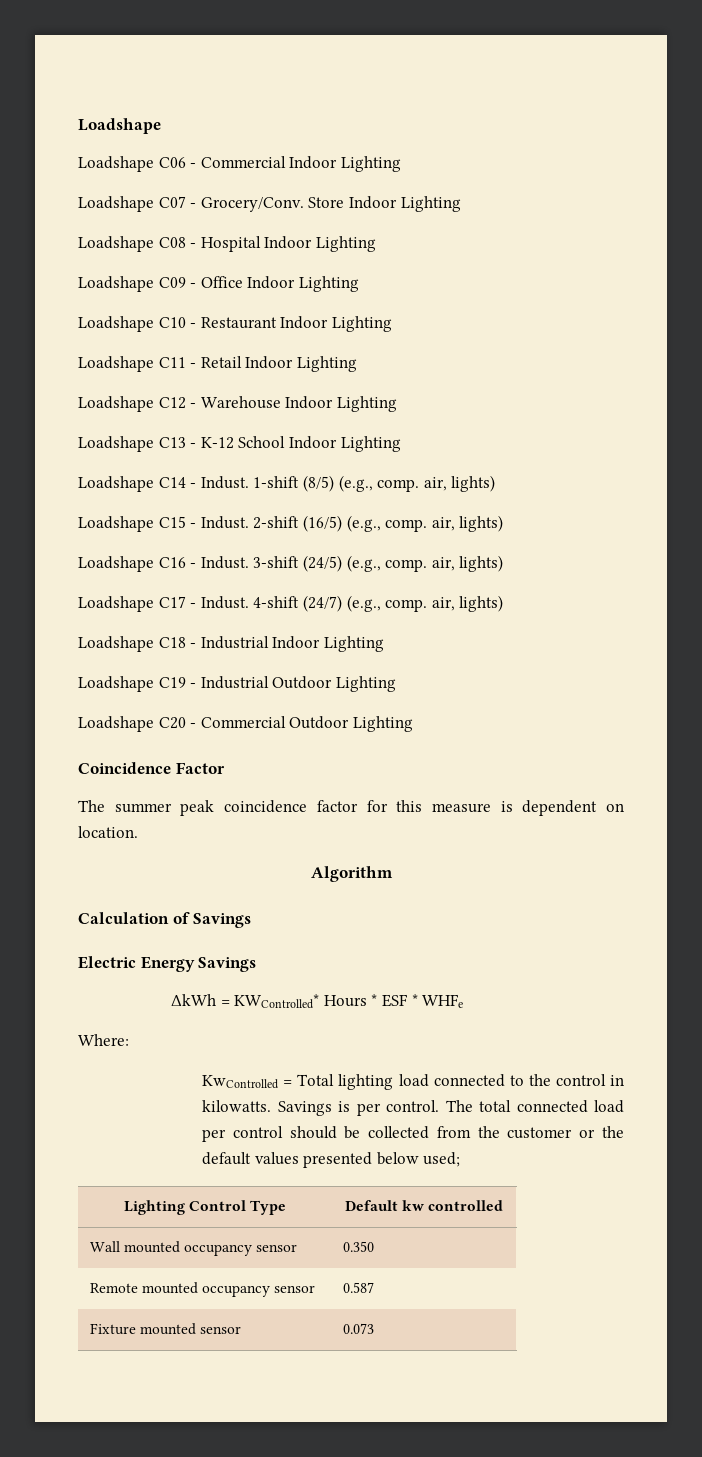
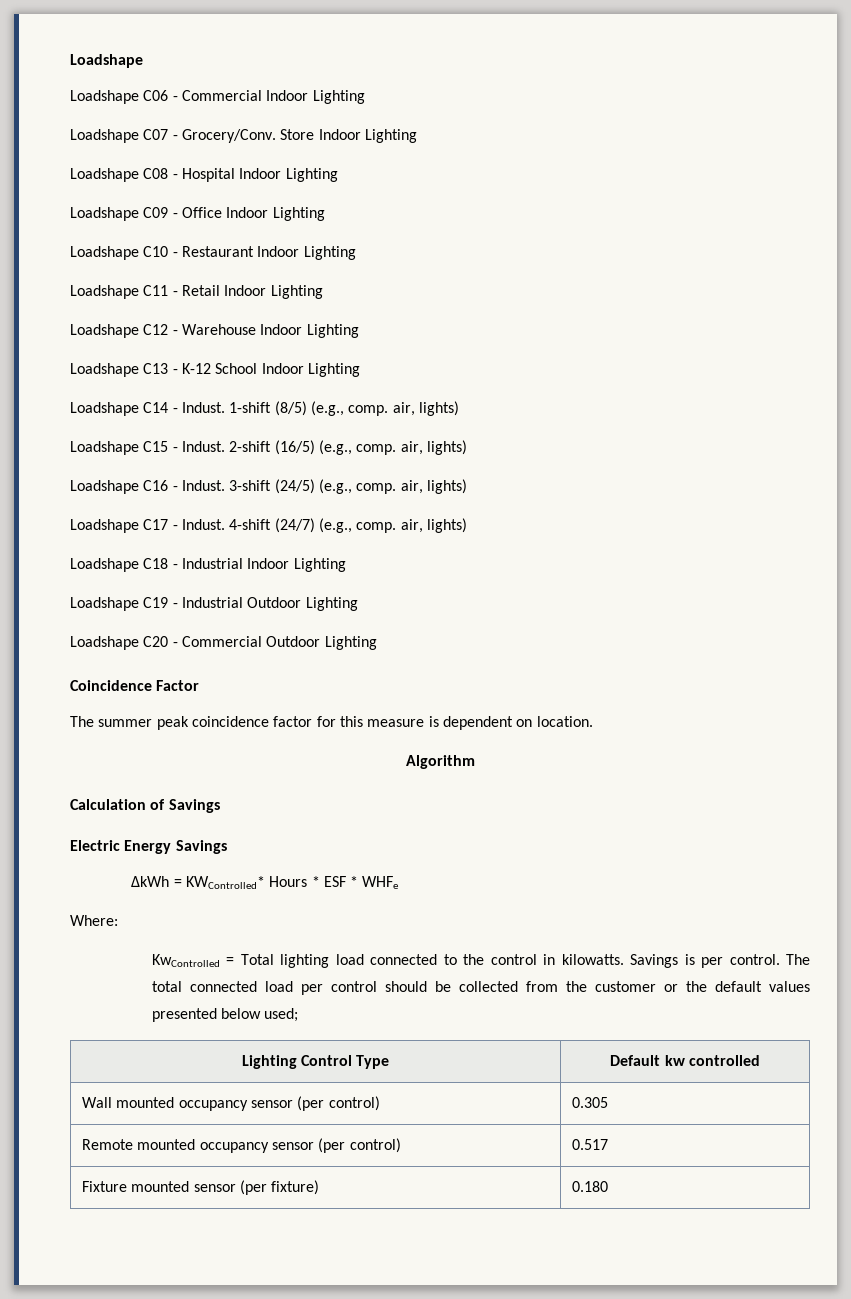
- Wall mounted occupancy sensor | 0.350
+ Wall mounted occupancy sensor (per control) | 0.305
- Remote mounted occupancy sensor | 0.587
+ Remote mounted occupancy sensor (per control) | 0.517
- Fixture mounted sensor | 0.073
+ Fixture mounted sensor (per fixture) | 0.180

